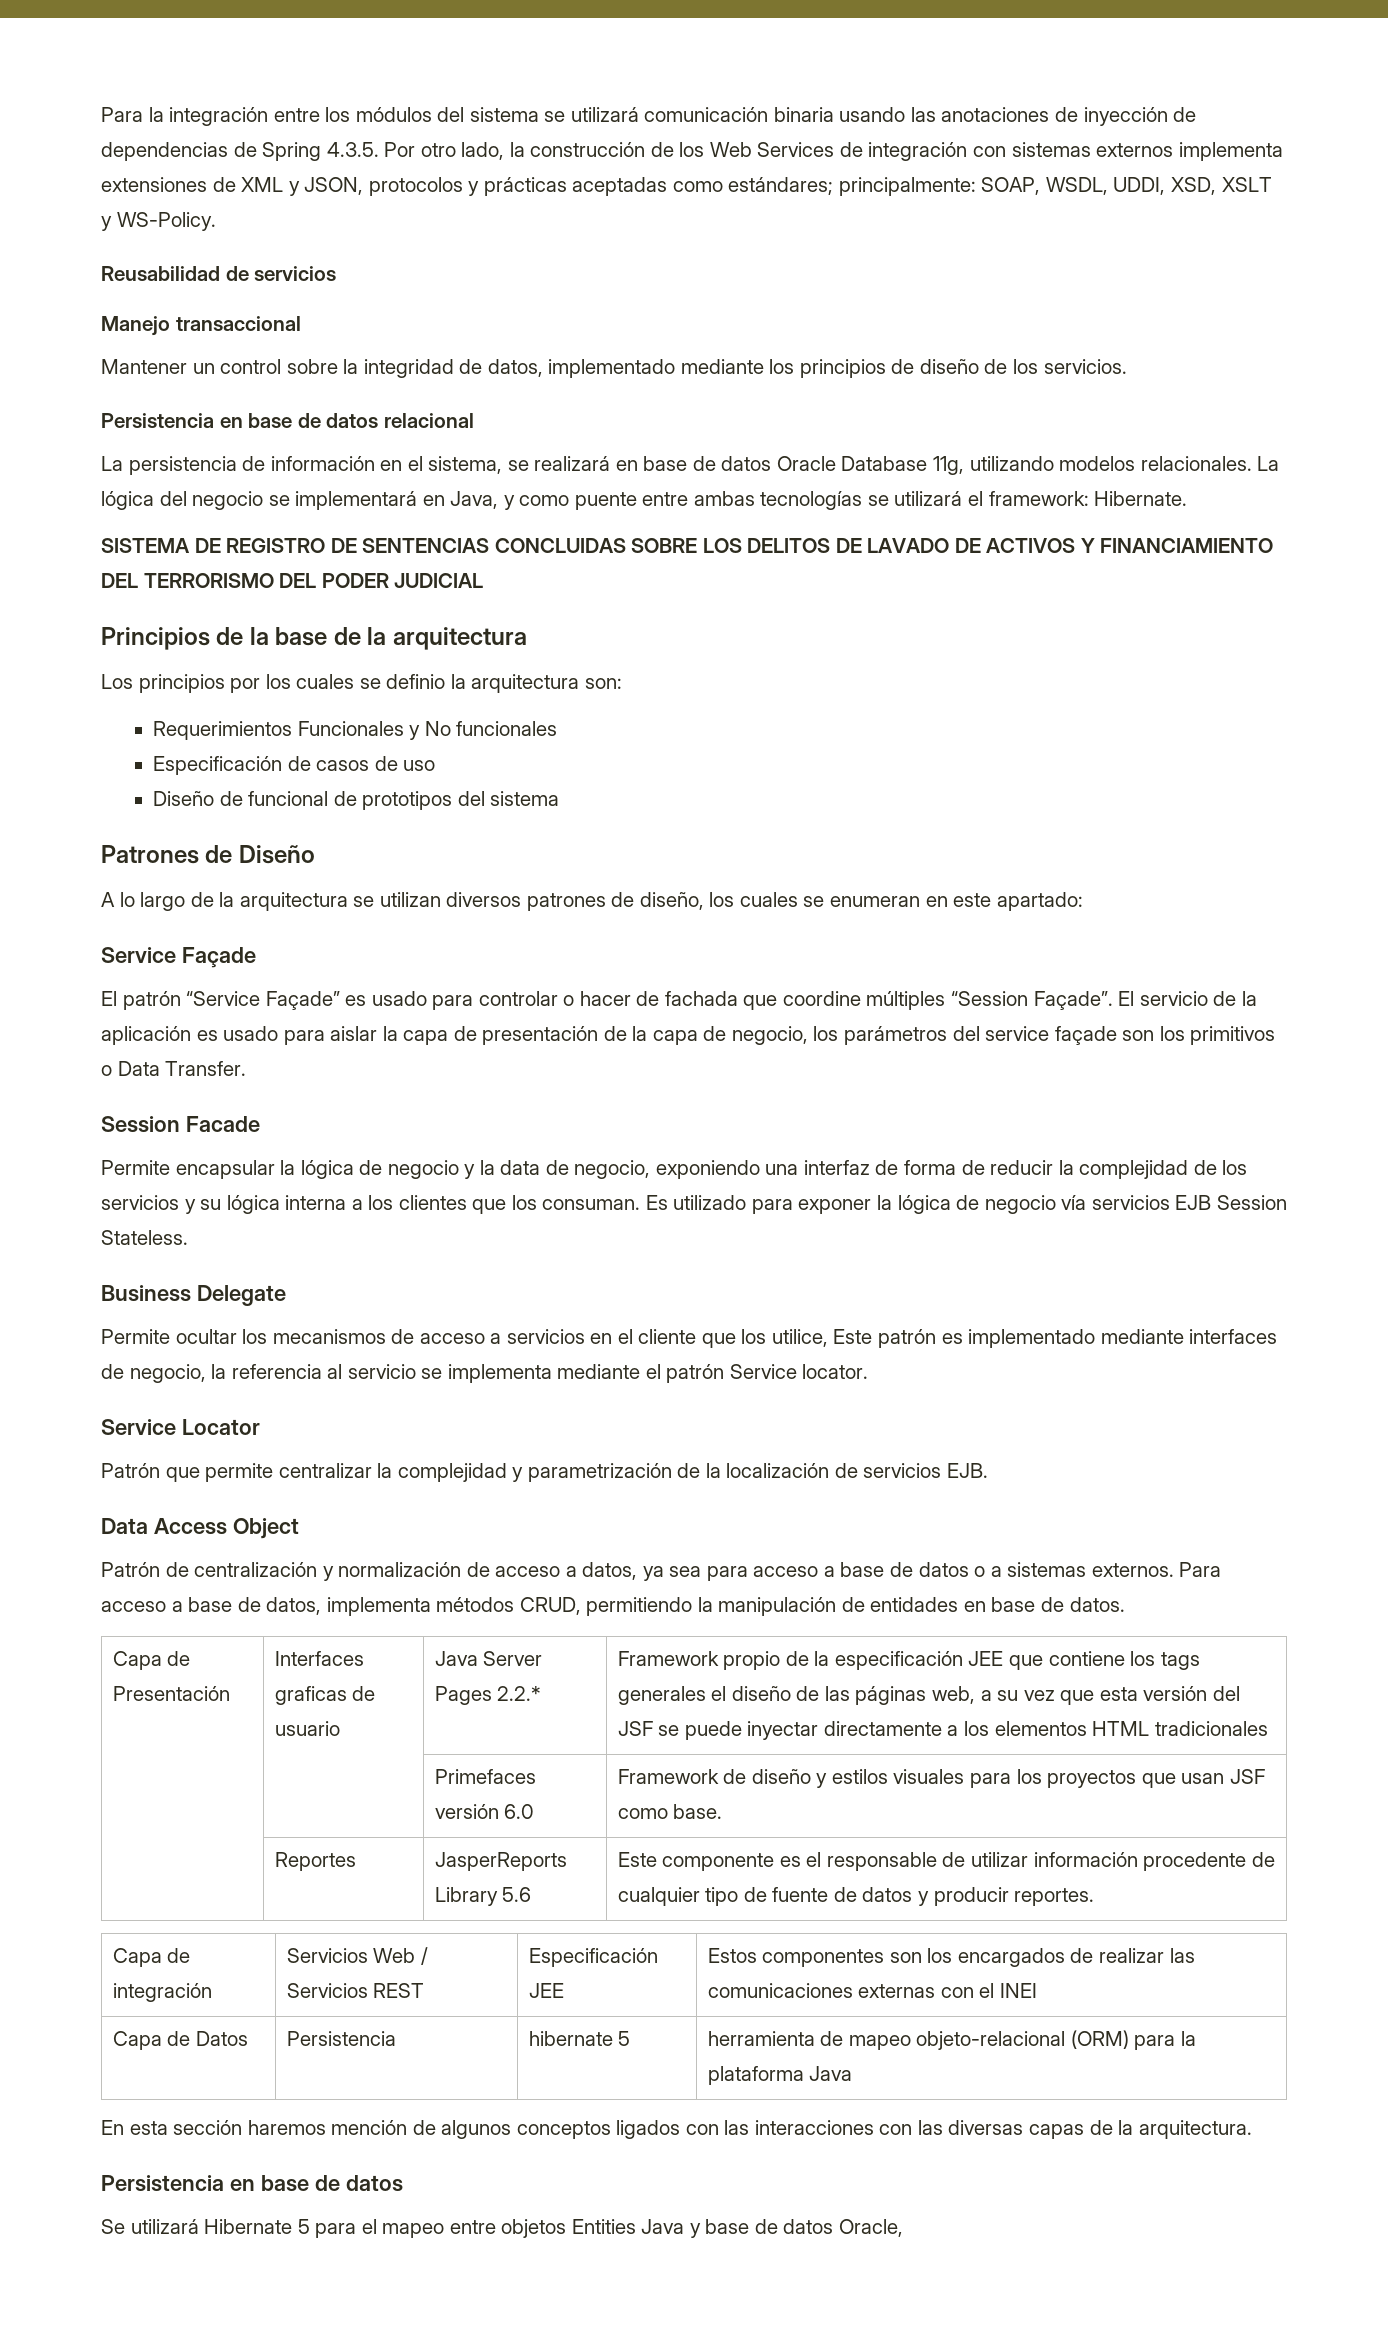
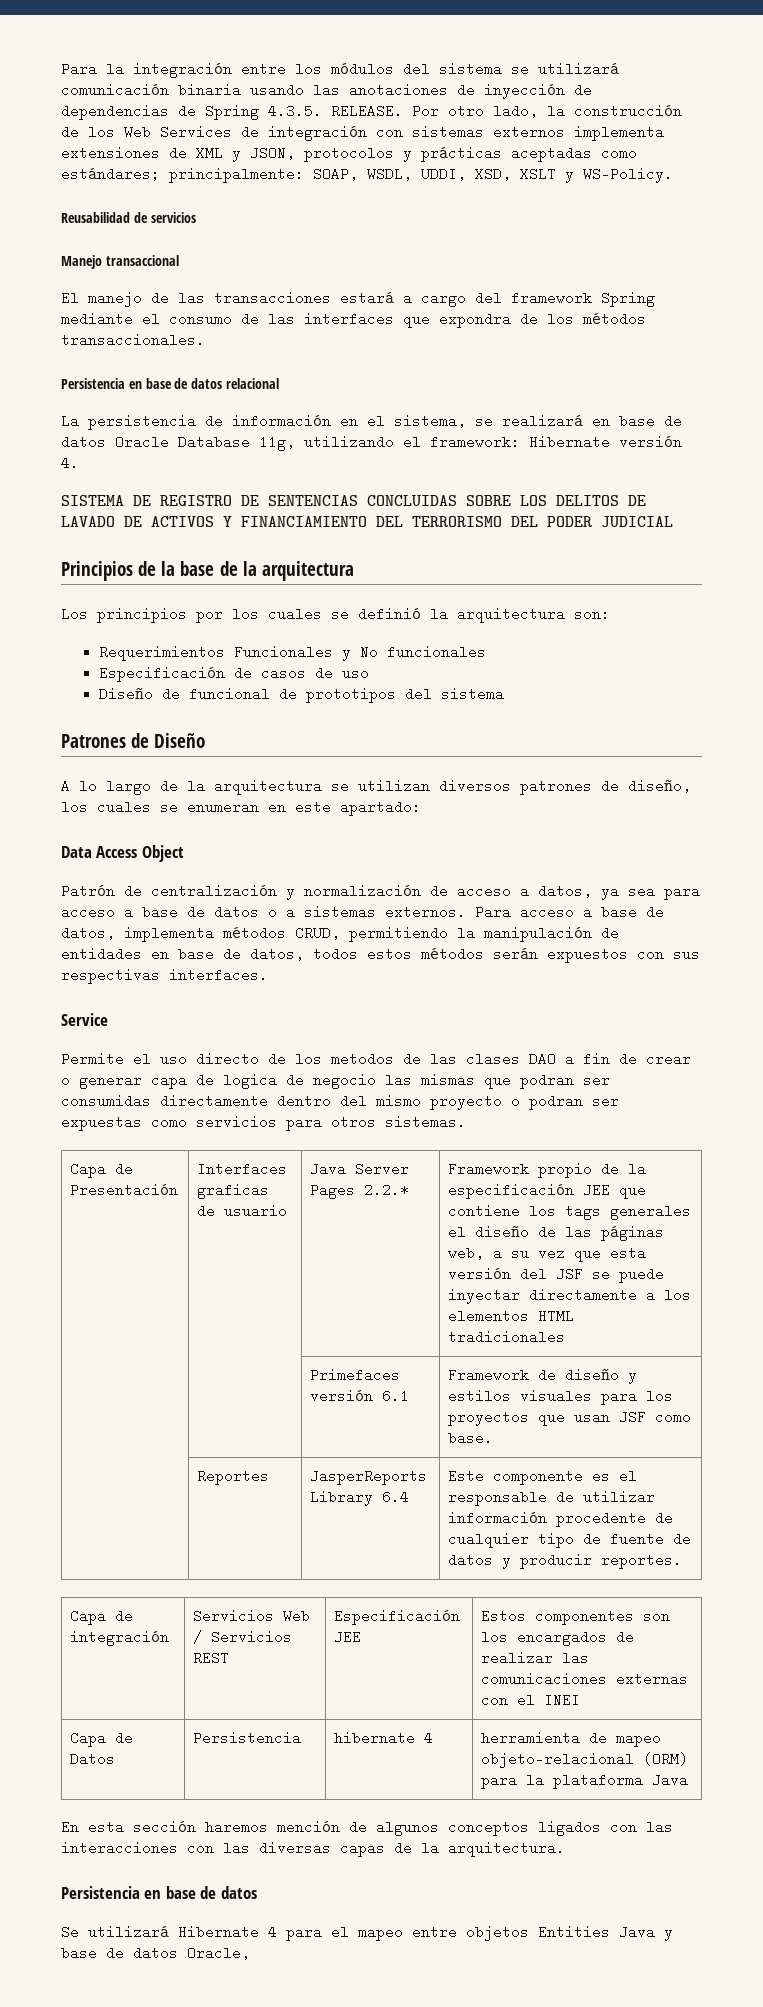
- Para la integración entre los módulos del sistema se utilizará comunicación binaria usando las anotaciones de inyección de dependencias de Spring 4.3.5. Por otro lado, la construcción de los Web Services de integración con sistemas externos implementa extensiones de XML y JSON, protocolos y prácticas aceptadas como estándares; principalmente: SOAP, WSDL, UDDI, XSD, XSLT y WS-Policy.
+ Para la integración entre los módulos del sistema se utilizará comunicación binaria usando las anotaciones de inyección de dependencias de Spring 4.3.5. RELEASE. Por otro lado, la construcción de los Web Services de integración con sistemas externos implementa extensiones de XML y JSON, protocolos y prácticas aceptadas como estándares; principalmente: SOAP, WSDL, UDDI, XSD, XSLT y WS-Policy.
- Mantener un control sobre la integridad de datos, implementado mediante los principios de diseño de los servicios.
+ El manejo de las transacciones estará a cargo del framework Spring mediante el consumo de las interfaces que expondra de los métodos transaccionales.
- La persistencia de información en el sistema, se realizará en base de datos Oracle Database 11g, utilizando modelos relacionales. La lógica del negocio se implementará en Java, y como puente entre ambas tecnologías se utilizará el framework: Hibernate.
+ La persistencia de información en el sistema, se realizará en base de datos Oracle Database 11g, utilizando el framework: Hibernate versión 4.
- Los principios por los cuales se definio la arquitectura son:
+ Los principios por los cuales se definió la arquitectura son:
- Service Façade
- El patrón “Service Façade” es usado para controlar o hacer de fachada que coordine múltiples “Session Façade”. El servicio de la aplicación es usado para aislar la capa de presentación de la capa de negocio, los parámetros del service façade son los primitivos o Data Transfer.
- Session Facade
- Permite encapsular la lógica de negocio y la data de negocio, exponiendo una interfaz de forma de reducir la complejidad de los servicios y su lógica interna a los clientes que los consuman. Es utilizado para exponer la lógica de negocio vía servicios EJB Session Stateless.
- Business Delegate
- Permite ocultar los mecanismos de acceso a servicios en el cliente que los utilice, Este patrón es implementado mediante interfaces de negocio, la referencia al servicio se implementa mediante el patrón Service locator.
- Service Locator
- Patrón que permite centralizar la complejidad y parametrización de la localización de servicios EJB.
- Para acceso a base de datos, implementa métodos CRUD, permitiendo la manipulación de entidades en base de datos.
+ Para acceso a base de datos, implementa métodos CRUD, permitiendo la manipulación de entidades en base de datos, todos estos métodos serán expuestos con sus respectivas interfaces.
+ Service
+ Permite el uso directo de los metodos de las clases DAO a fin de crear o generar capa de logica de negocio las mismas que podran ser consumidas directamente dentro del mismo proyecto o podran ser expuestas como servicios para otros sistemas.
- | | Primefaces versión 6.0 | Framework de diseño y estilos visuales para los proyectos que usan JSF como base.
+ | | Primefaces versión 6.1 | Framework de diseño y estilos visuales para los proyectos que usan JSF como base.
- | Reportes | JasperReports Library 5.6 | Este componente es el responsable de utilizar información procedente de cualquier tipo de fuente de datos y producir reportes.
+ | Reportes | JasperReports Library 6.4 | Este componente es el responsable de utilizar información procedente de cualquier tipo de fuente de datos y producir reportes.
- Capa de Datos | Persistencia | hibernate 5 | herramienta de mapeo objeto-relacional (ORM) para la plataforma Java
+ Capa de Datos | Persistencia | hibernate 4 | herramienta de mapeo objeto-relacional (ORM) para la plataforma Java
- Se utilizará Hibernate 5 para el mapeo entre objetos Entities Java y base de datos Oracle,
+ Se utilizará Hibernate 4 para el mapeo entre objetos Entities Java y base de datos Oracle,

